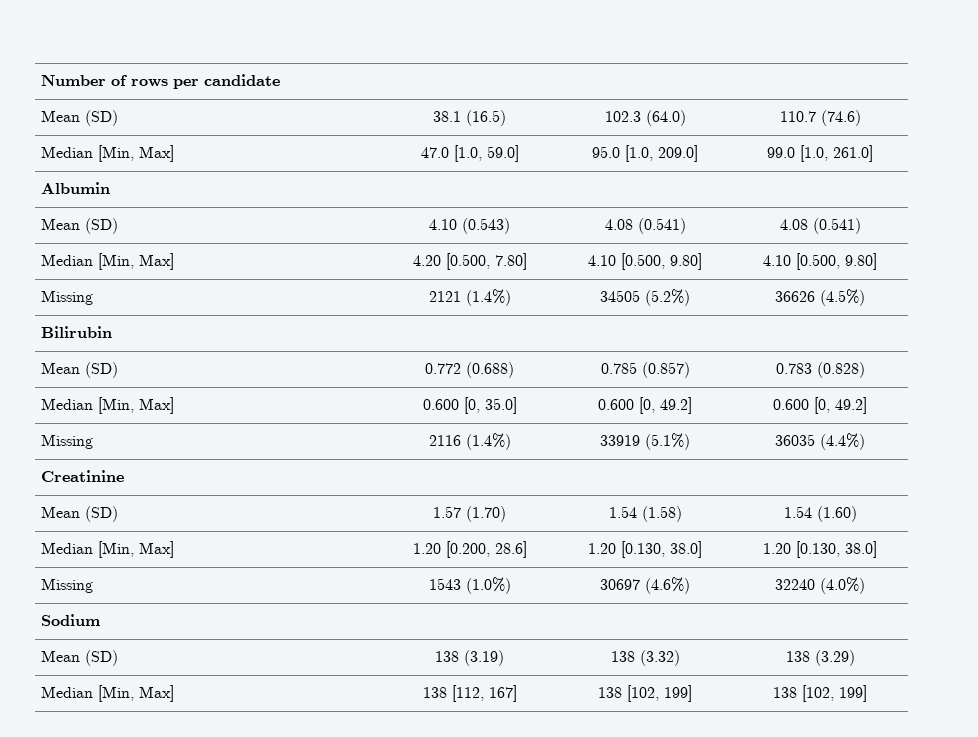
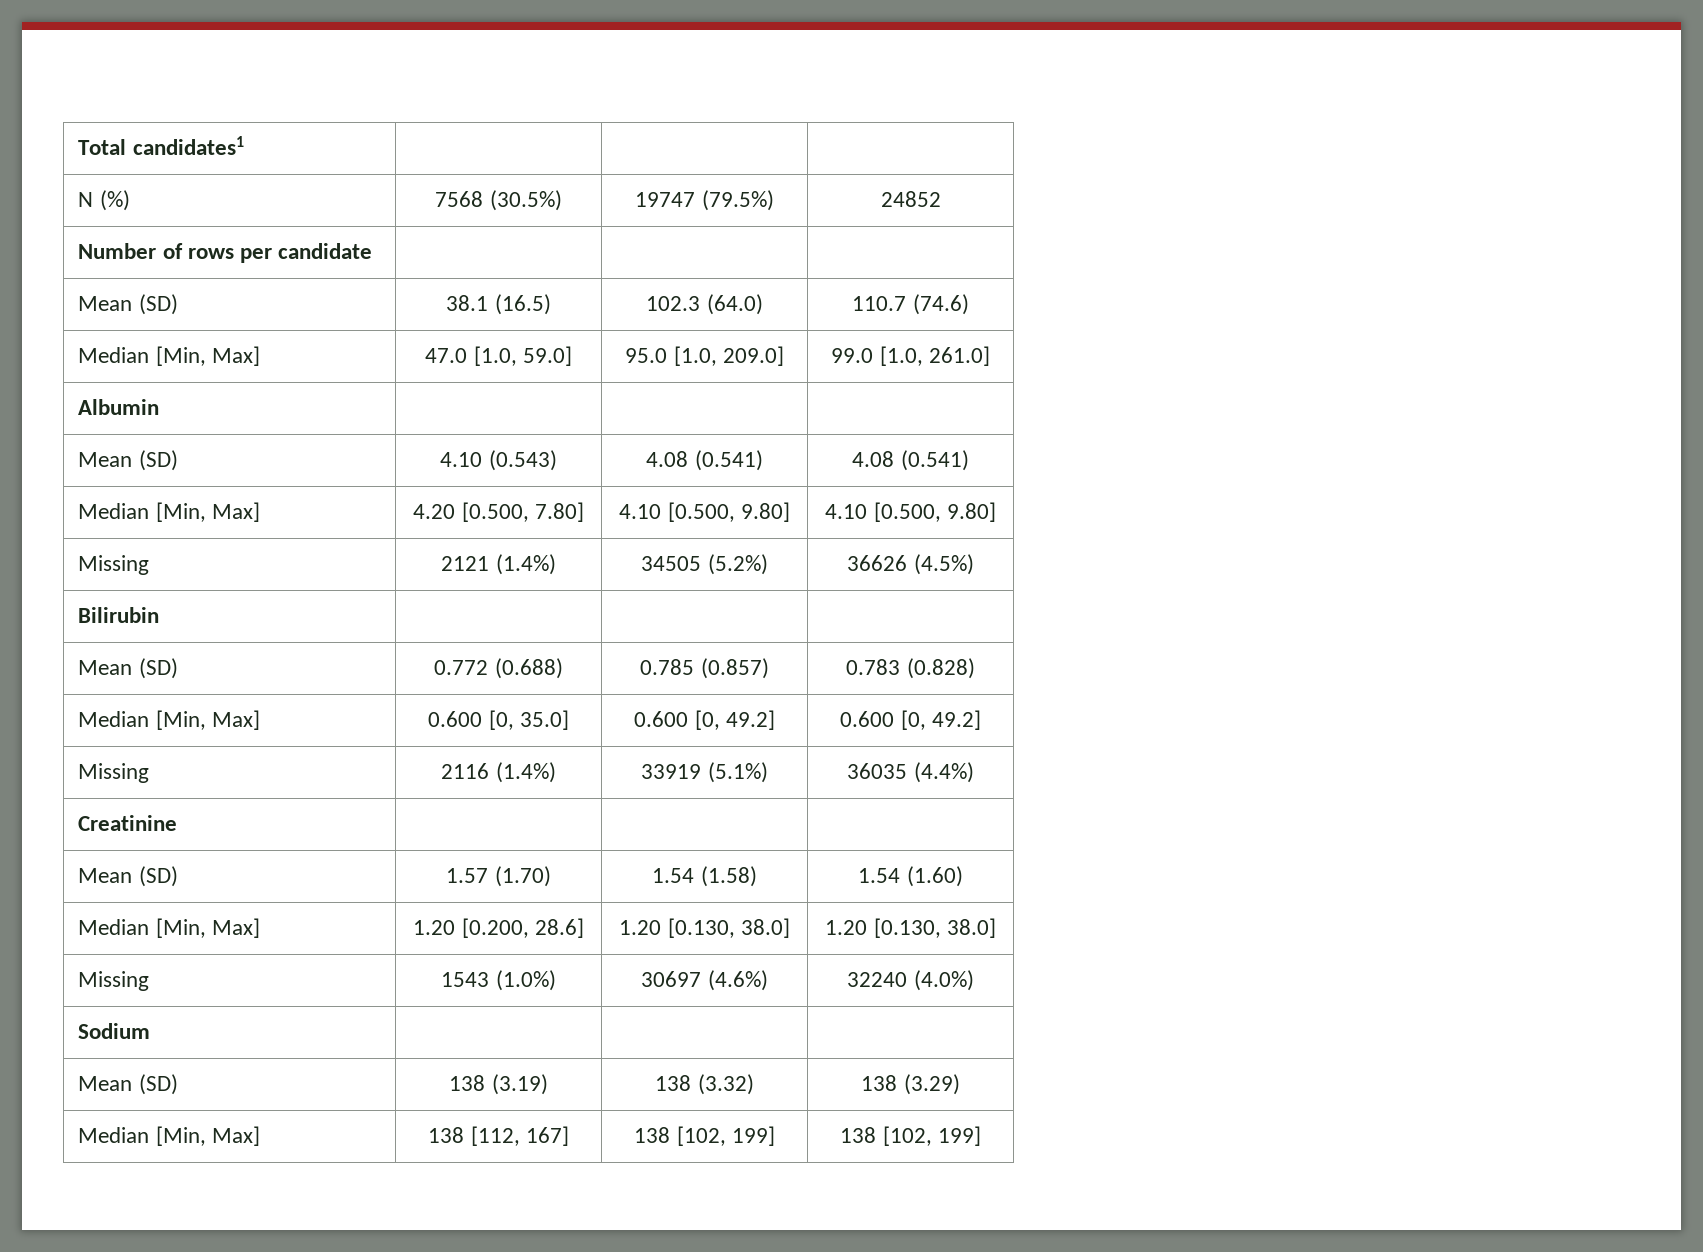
+ Total candidates1 | | |
+ N (%) | 7568 (30.5%) | 19747 (79.5%) | 24852

